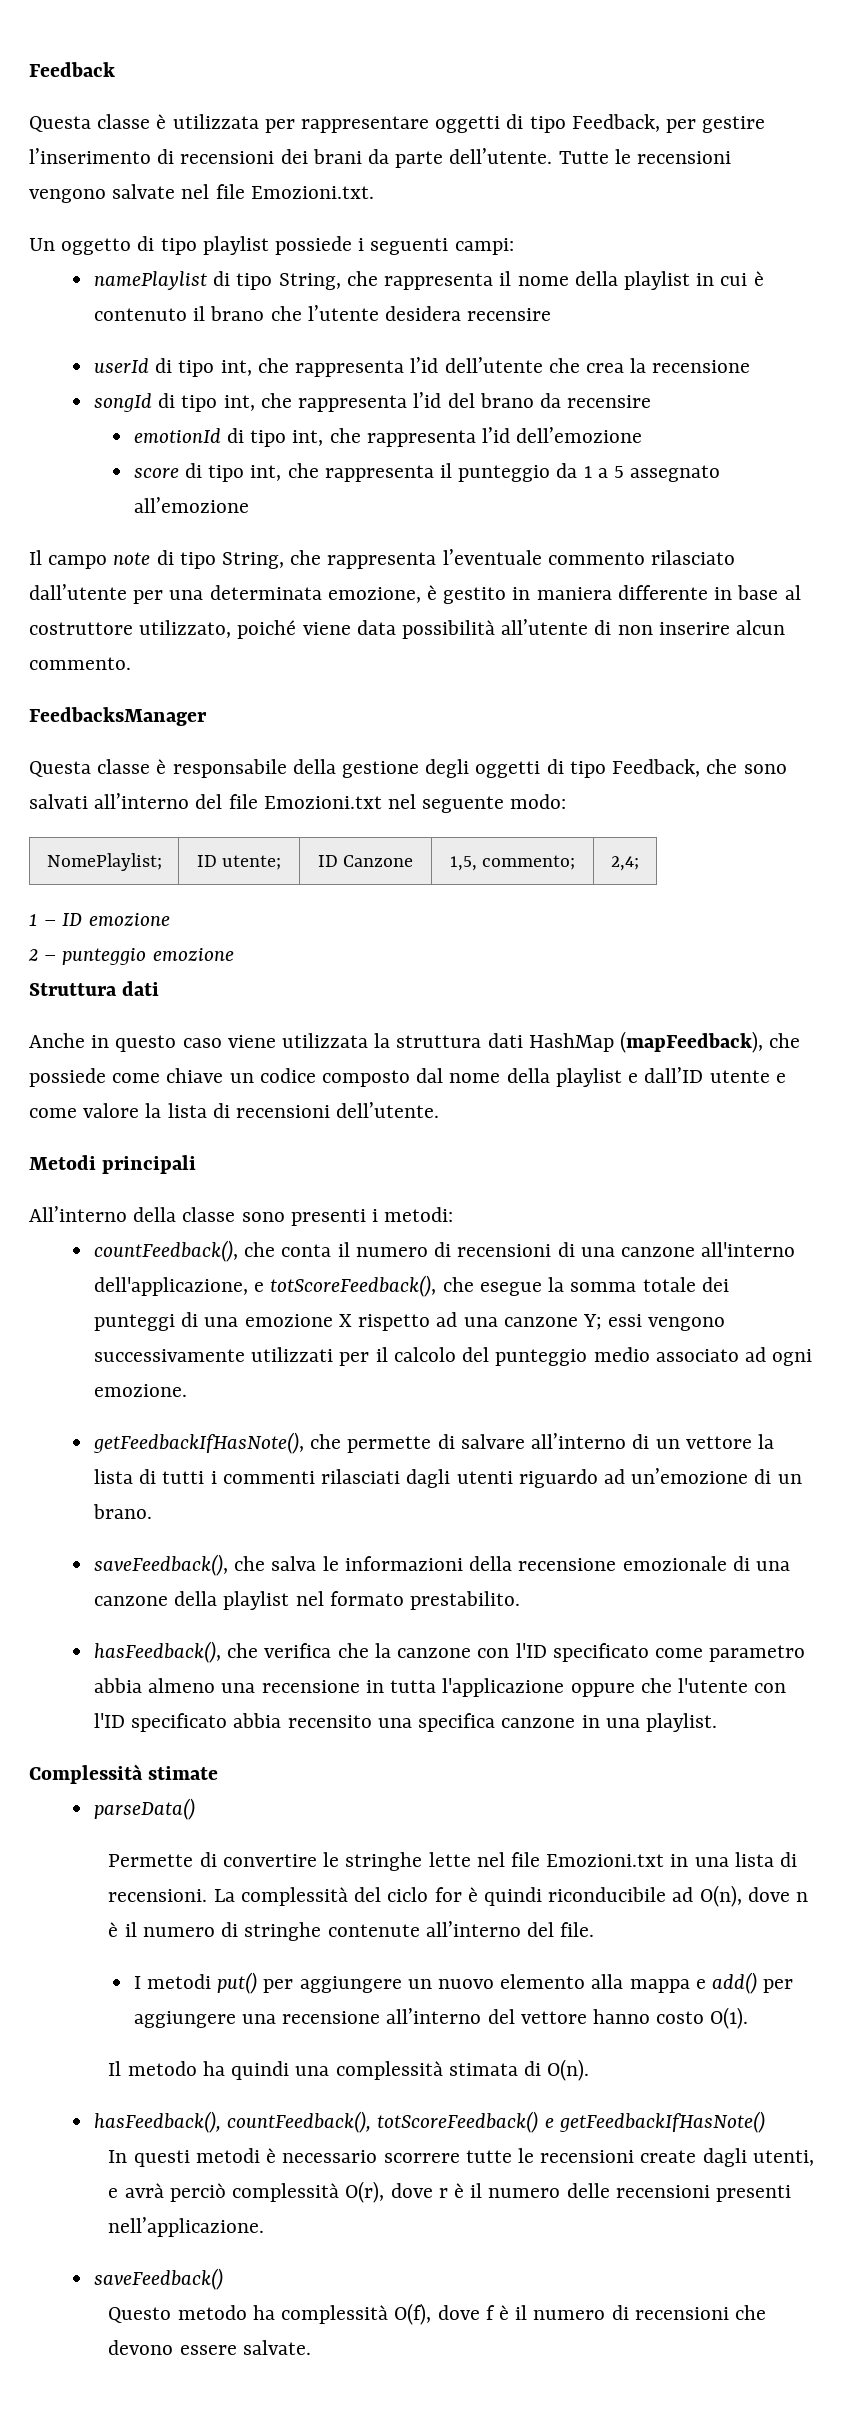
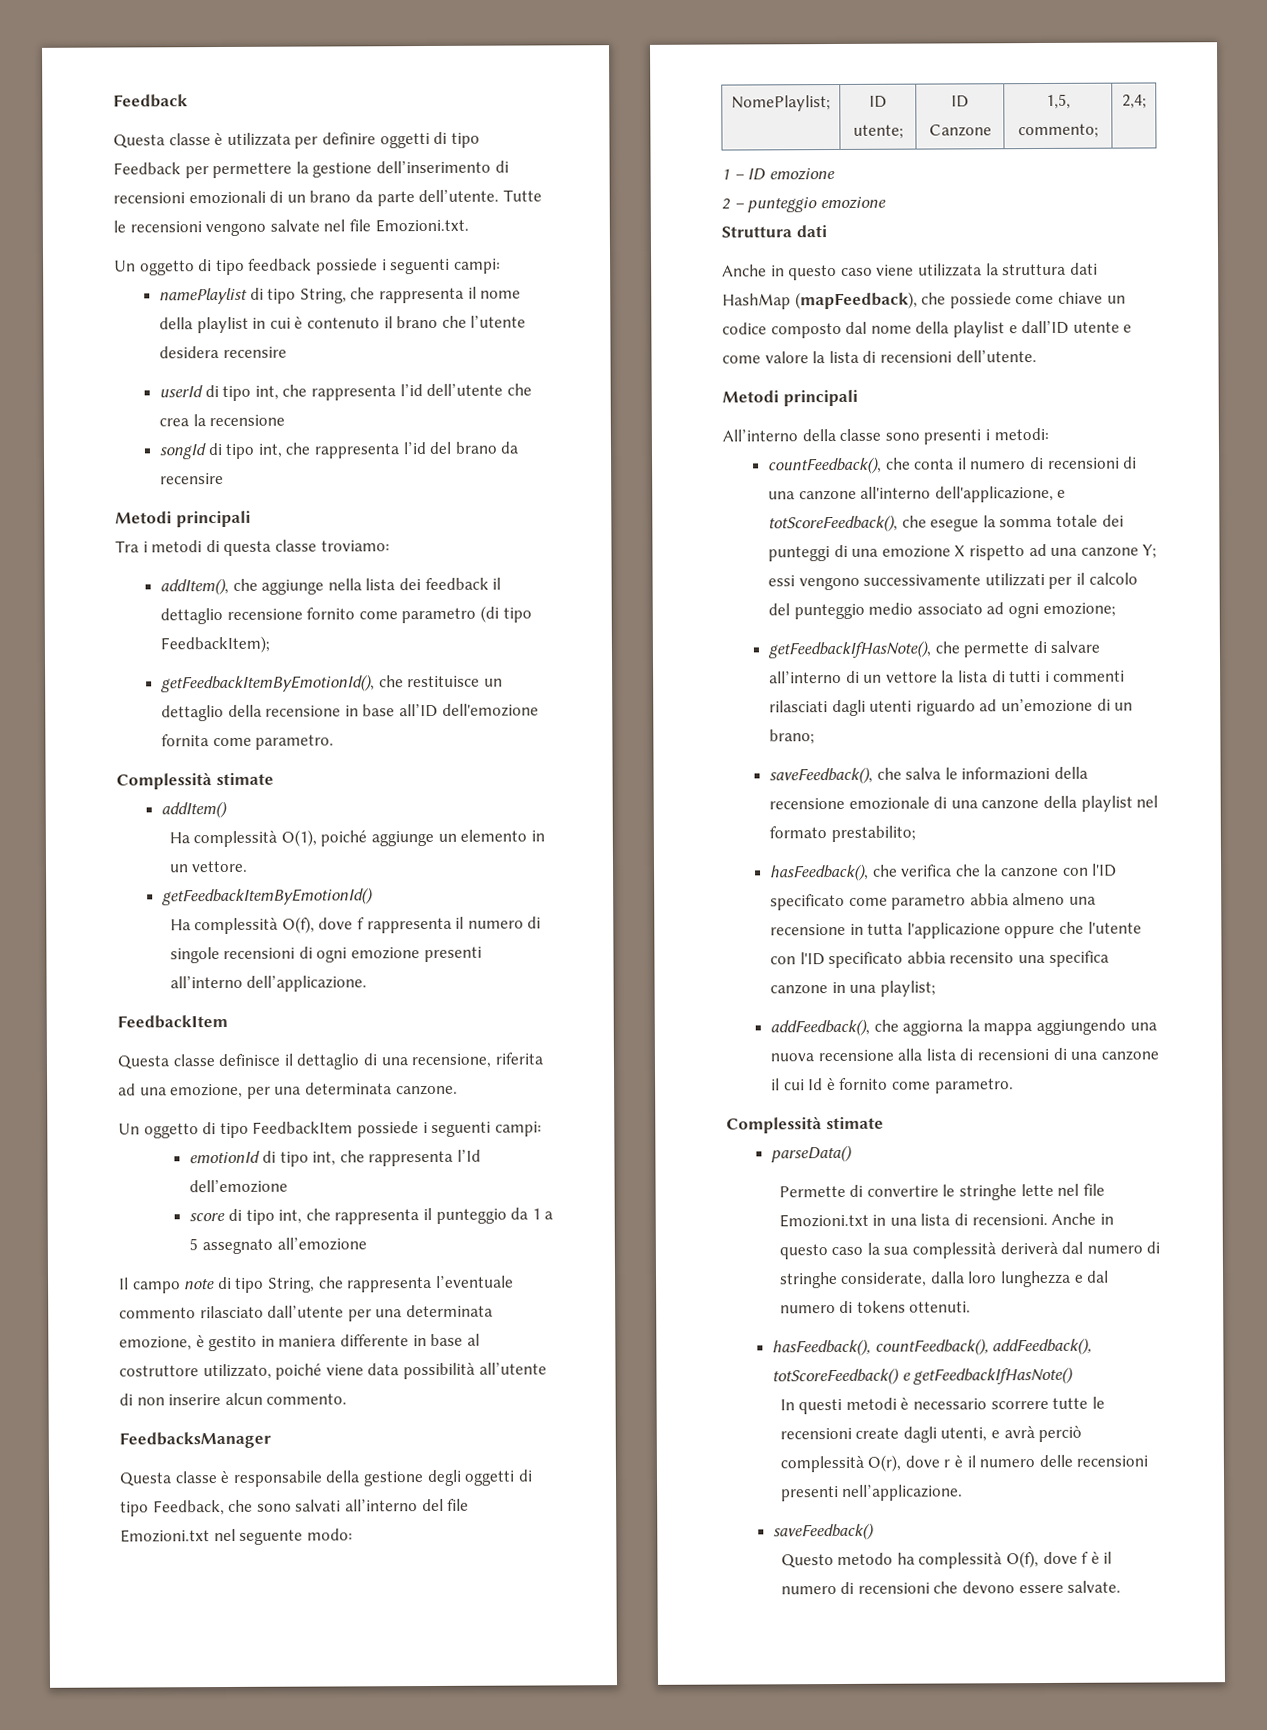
- Questa classe è utilizzata per rappresentare oggetti di tipo Feedback, per gestire l’inserimento di recensioni dei brani da parte dell’utente.
+ Questa classe è utilizzata per definire oggetti di tipo Feedback per permettere la gestione dell’inserimento di recensioni emozionali di un brano da parte dell’utente.
- Un oggetto di tipo playlist possiede i seguenti campi:
+ Un oggetto di tipo feedback possiede i seguenti campi:
  songId di tipo int, che rappresenta l’id del brano da recensire
+ Metodi principali
+ Tra i metodi di questa classe troviamo:
+ addItem(), che aggiunge nella lista dei feedback il dettaglio recensione fornito come parametro (di tipo FeedbackItem);
+ getFeedbackItemByEmotionId(), che restituisce un dettaglio della recensione in base all’ID dell'emozione fornita come parametro.
+ Complessità stimate
+ addItem()
+ Ha complessità O(1), poiché aggiunge un elemento in un vettore.
+ getFeedbackItemByEmotionId()
+ Ha complessità O(f), dove f rappresenta il numero di singole recensioni di ogni emozione presenti all’interno dell’applicazione.
+ FeedbackItem
+ Questa classe definisce il dettaglio di una recensione, riferita ad una emozione, per una determinata canzone.
+ Un oggetto di tipo FeedbackItem possiede i seguenti campi:
- emotionId di tipo int, che rappresenta l’id dell’emozione
+ emotionId di tipo int, che rappresenta l’Id dell’emozione
- countFeedback(), che conta il numero di recensioni di una canzone all'interno dell'applicazione, e totScoreFeedback(), che esegue la somma totale dei punteggi di una emozione X rispetto ad una canzone Y; essi vengono successivamente utilizzati per il calcolo del punteggio medio associato ad ogni emozione.
+ countFeedback(), che conta il numero di recensioni di una canzone all'interno dell'applicazione, e totScoreFeedback(), che esegue la somma totale dei punteggi di una emozione X rispetto ad una canzone Y; essi vengono successivamente utilizzati per il calcolo del punteggio medio associato ad ogni emozione;
- getFeedbackIfHasNote(), che permette di salvare all’interno di un vettore la lista di tutti i commenti rilasciati dagli utenti riguardo ad un’emozione di un brano.
+ getFeedbackIfHasNote(), che permette di salvare all’interno di un vettore la lista di tutti i commenti rilasciati dagli utenti riguardo ad un’emozione di un brano;
- saveFeedback(), che salva le informazioni della recensione emozionale di una canzone della playlist nel formato prestabilito.
+ saveFeedback(), che salva le informazioni della recensione emozionale di una canzone della playlist nel formato prestabilito;
- hasFeedback(), che verifica che la canzone con l'ID specificato come parametro abbia almeno una recensione in tutta l'applicazione oppure che l'utente con l'ID specificato abbia recensito una specifica canzone in una playlist.
+ hasFeedback(), che verifica che la canzone con l'ID specificato come parametro abbia almeno una recensione in tutta l'applicazione oppure che l'utente con l'ID specificato abbia recensito una specifica canzone in una playlist;
+ addFeedback(), che aggiorna la mappa aggiungendo una nuova recensione alla lista di recensioni di una canzone il cui Id è fornito come parametro.
- La complessità del ciclo for è quindi riconducibile ad O(n), dove n è il numero di stringhe contenute all’interno del file.
- I metodi put() per aggiungere un nuovo elemento alla mappa e add() per aggiungere una recensione all’interno del vettore hanno costo O(1).
- Il metodo ha quindi una complessità stimata di O(n).
+ Anche in questo caso la sua complessità deriverà dal numero di stringhe considerate, dalla loro lunghezza e dal numero di tokens ottenuti.
- hasFeedback(), countFeedback(), totScoreFeedback() e getFeedbackIfHasNote()
+ hasFeedback(), countFeedback(), addFeedback(), totScoreFeedback() e getFeedbackIfHasNote()

